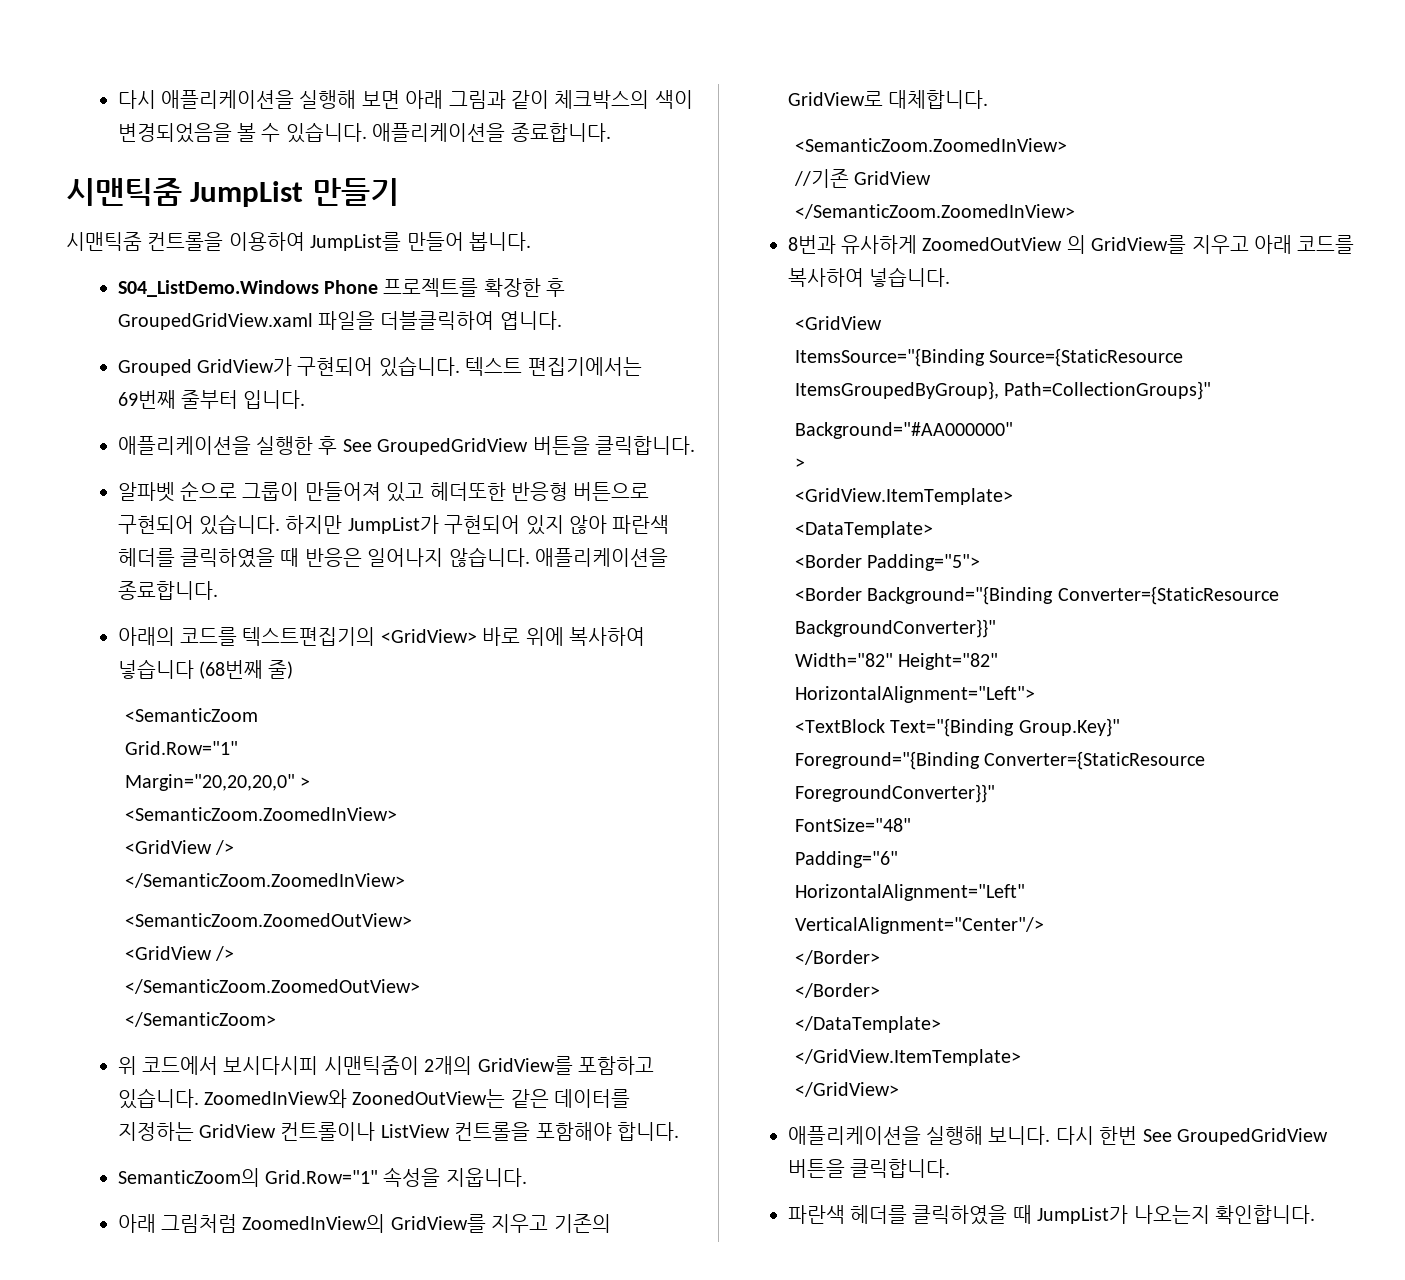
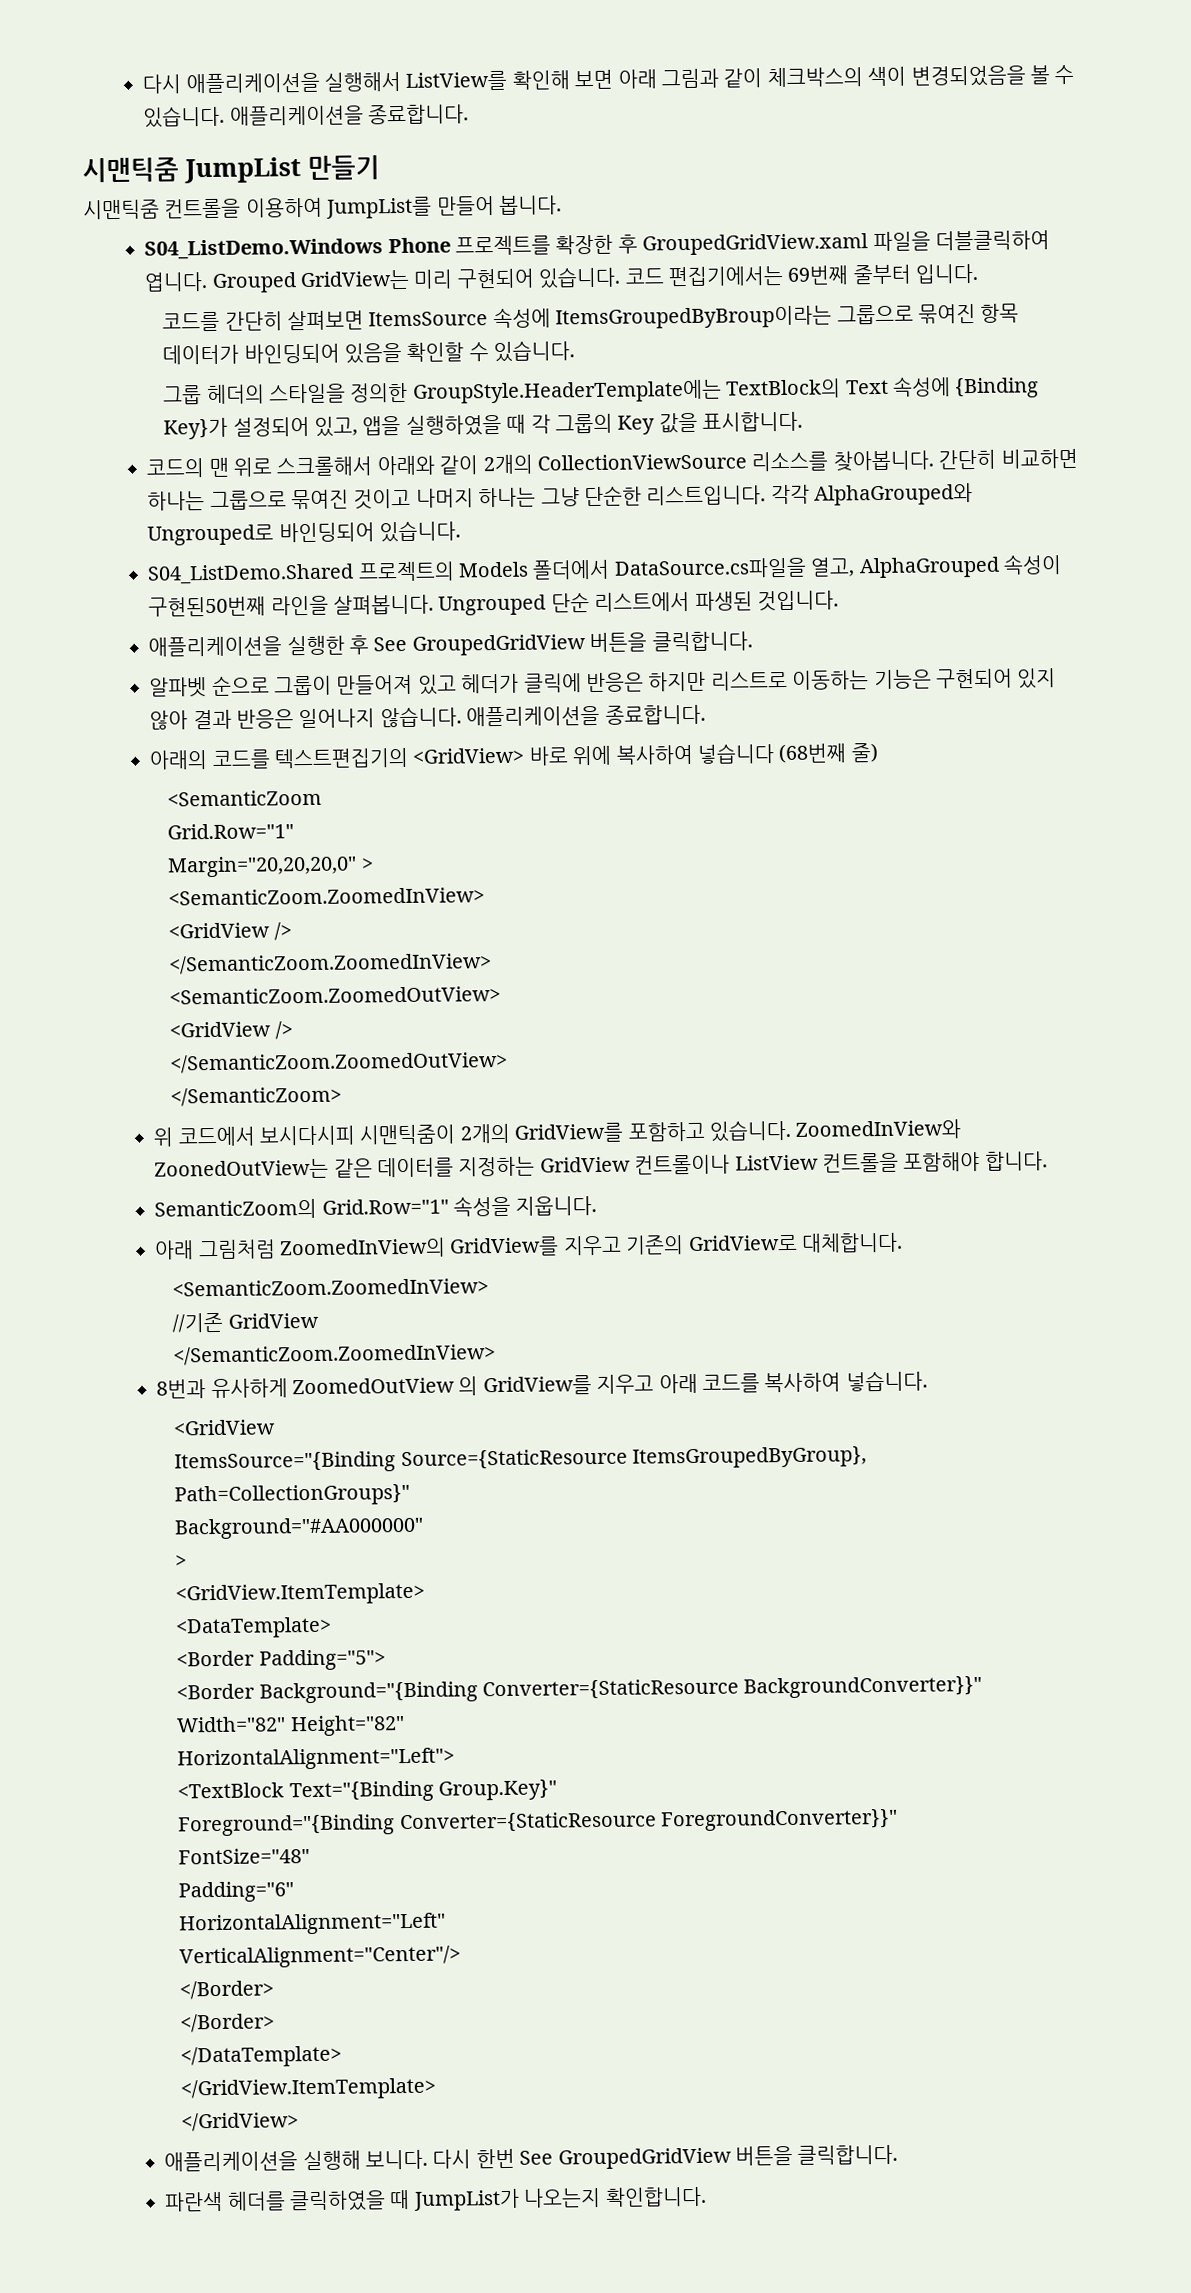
- 다시 애플리케이션을 실행해 보면 아래 그림과 같이 체크박스의 색이 변경되었음을 볼 수 있습니다.
+ 다시 애플리케이션을 실행해서 ListView를 확인해 보면 아래 그림과 같이 체크박스의 색이 변경되었음을 볼 수 있습니다.
- S04_ListDemo.Windows Phone 프로젝트를 확장한 후 GroupedGridView.xaml 파일을 더블클릭하여 엽니다.
- Grouped GridView가 구현되어 있습니다. 텍스트 편집기에서는 69번째 줄부터 입니다.
+ S04_ListDemo.Windows Phone 프로젝트를 확장한 후 GroupedGridView.xaml 파일을 더블클릭하여 엽니다. Grouped GridView는 미리 구현되어 있습니다. 코드 편집기에서는 69번째 줄부터 입니다.
+ 코드를 간단히 살펴보면 ItemsSource 속성에 ItemsGroupedByBroup이라는 그룹으로 묶여진 항목 데이터가 바인딩되어 있음을 확인할 수 있습니다.
+ 그룹 헤더의 스타일을 정의한 GroupStyle.HeaderTemplate에는 TextBlock의 Text 속성에 {Binding Key}가 설정되어 있고, 앱을 실행하였을 때 각 그룹의 Key 값을 표시합니다.
+ 코드의 맨 위로 스크롤해서 아래와 같이 2개의 CollectionViewSource 리소스를 찾아봅니다. 간단히 비교하면 하나는 그룹으로 묶여진 것이고 나머지 하나는 그냥 단순한 리스트입니다. 각각 AlphaGrouped와 Ungrouped로 바인딩되어 있습니다.
+ S04_ListDemo.Shared 프로젝트의 Models 폴더에서 DataSource.cs파일을 열고, AlphaGrouped 속성이 구현된50번째 라인을 살펴봅니다. Ungrouped 단순 리스트에서 파생된 것입니다.
- 알파벳 순으로 그룹이 만들어져 있고 헤더또한 반응형 버튼으로 구현되어 있습니다. 하지만 JumpList가 구현되어 있지 않아 파란색 헤더를 클릭하였을 때 반응은 일어나지 않습니다.
+ 알파벳 순으로 그룹이 만들어져 있고 헤더가 클릭에 반응은 하지만 리스트로 이동하는 기능은 구현되어 있지 않아 결과 반응은 일어나지 않습니다.

